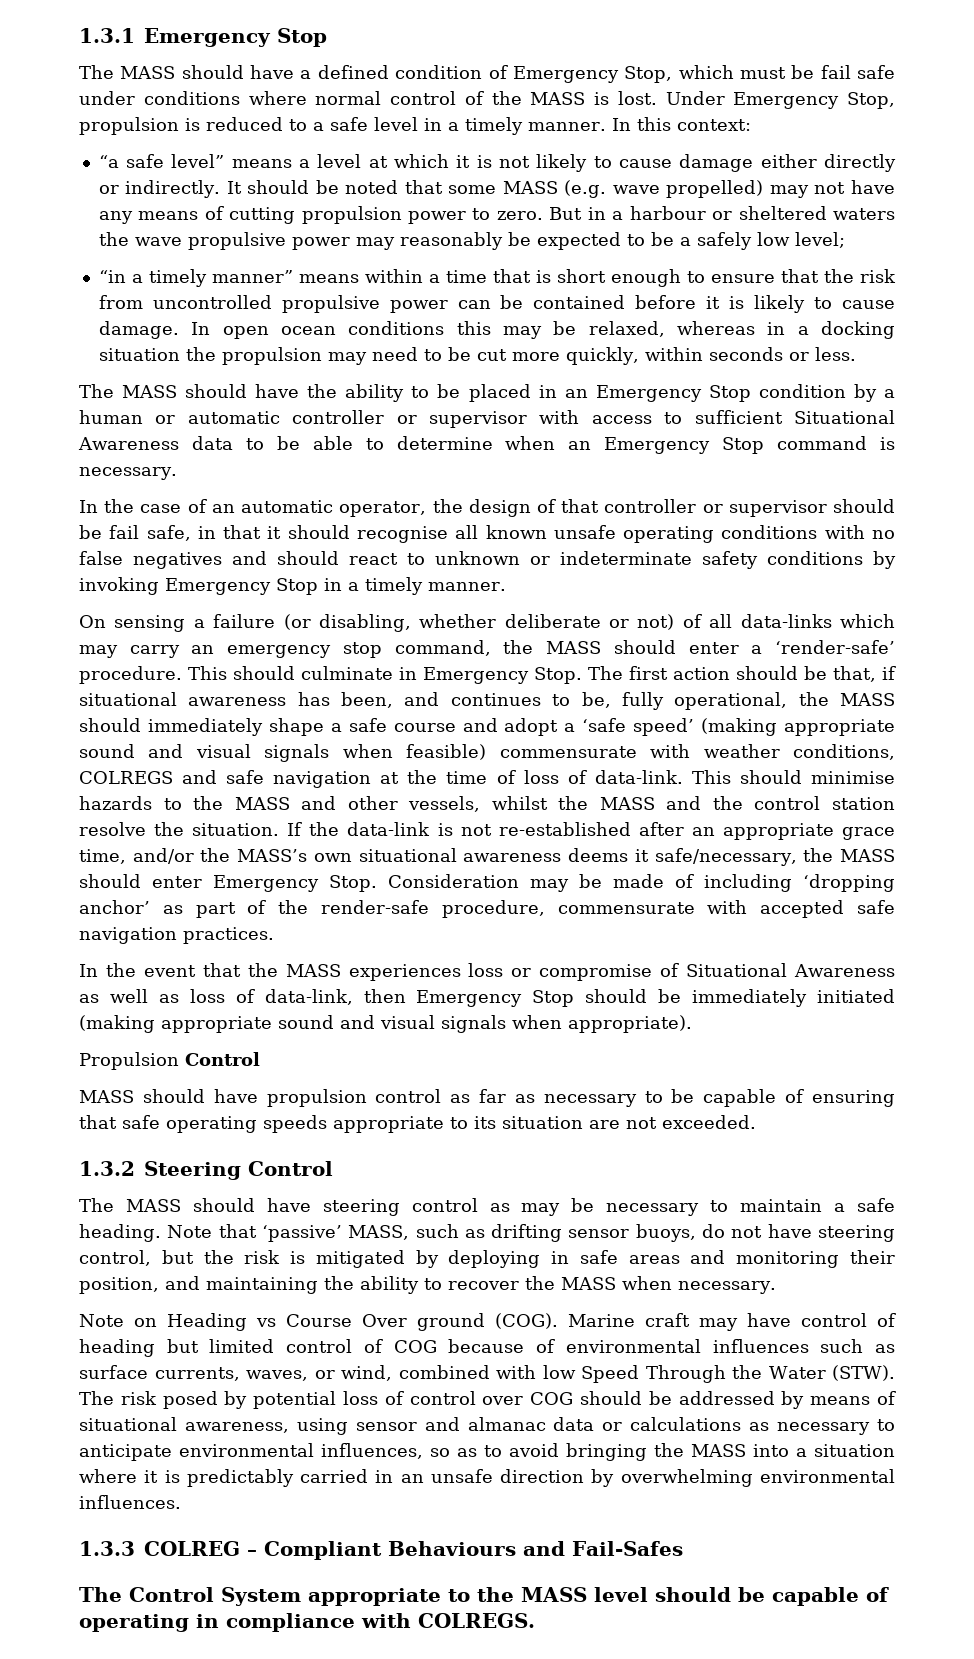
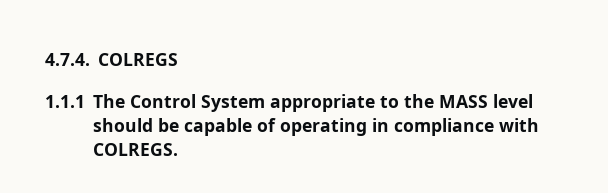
- 1.3.1 Emergency Stop
- The MASS should have a defined condition of Emergency Stop, which must be fail safe under conditions where normal control of the MASS is lost. Under Emergency Stop, propulsion is reduced to a safe level in a timely manner. In this context:
- “a safe level” means a level at which it is not likely to cause damage either directly or indirectly. It should be noted that some MASS (e.g. wave propelled) may not have any means of cutting propulsion power to zero. But in a harbour or sheltered waters the wave propulsive power may reasonably be expected to be a safely low level;
- “in a timely manner” means within a time that is short enough to ensure that the risk from uncontrolled propulsive power can be contained before it is likely to cause damage. In open ocean conditions this may be relaxed, whereas in a docking situation the propulsion may need to be cut more quickly, within seconds or less.
- The MASS should have the ability to be placed in an Emergency Stop condition by a human or automatic controller or supervisor with access to sufficient Situational Awareness data to be able to determine when an Emergency Stop command is necessary.
- In the case of an automatic operator, the design of that controller or supervisor should be fail safe, in that it should recognise all known unsafe operating conditions with no false negatives and should react to unknown or indeterminate safety conditions by invoking Emergency Stop in a timely manner.
- On sensing a failure (or disabling, whether deliberate or not) of all data-links which may carry an emergency stop command, the MASS should enter a ‘render-safe’ procedure. This should culminate in Emergency Stop. The first action should be that, if situational awareness has been, and continues to be, fully operational, the MASS should immediately shape a safe course and adopt a ‘safe speed’ (making appropriate sound and visual signals when feasible) commensurate with weather conditions, COLREGS and safe navigation at the time of loss of data-link. This should minimise hazards to the MASS and other vessels, whilst the MASS and the control station resolve the situation. If the data-link is not re-established after an appropriate grace time, and/or the MASS’s own situational awareness deems it safe/necessary, the MASS should enter Emergency Stop. Consideration may be made of including ‘dropping anchor’ as part of the render-safe procedure, commensurate with accepted safe navigation practices.
- In the event that the MASS experiences loss or compromise of Situational Awareness as well as loss of data-link, then Emergency Stop should be immediately initiated (making appropriate sound and visual signals when appropriate).
- Propulsion Control
- MASS should have propulsion control as far as necessary to be capable of ensuring that safe operating speeds appropriate to its situation are not exceeded.
- 1.3.2 Steering Control
- The MASS should have steering control as may be necessary to maintain a safe heading. Note that ‘passive’ MASS, such as drifting sensor buoys, do not have steering control, but the risk is mitigated by deploying in safe areas and monitoring their position, and maintaining the ability to recover the MASS when necessary.
- Note on Heading vs Course Over ground (COG). Marine craft may have control of heading but limited control of COG because of environmental influences such as surface currents, waves, or wind, combined with low Speed Through the Water (STW). The risk posed by potential loss of control over COG should be addressed by means of situational awareness, using sensor and almanac data or calculations as necessary to anticipate environmental influences, so as to avoid bringing the MASS into a situation where it is predictably carried in an unsafe direction by overwhelming environmental influences.
- 1.3.3 COLREG – Compliant Behaviours and Fail-Safes
- The Control System appropriate to the MASS level should be capable of operating in compliance with COLREGS.
+ 4.7.4. COLREGS
+ 1.1.1 The Control System appropriate to the MASS level should be capable of operating in compliance with COLREGS.

